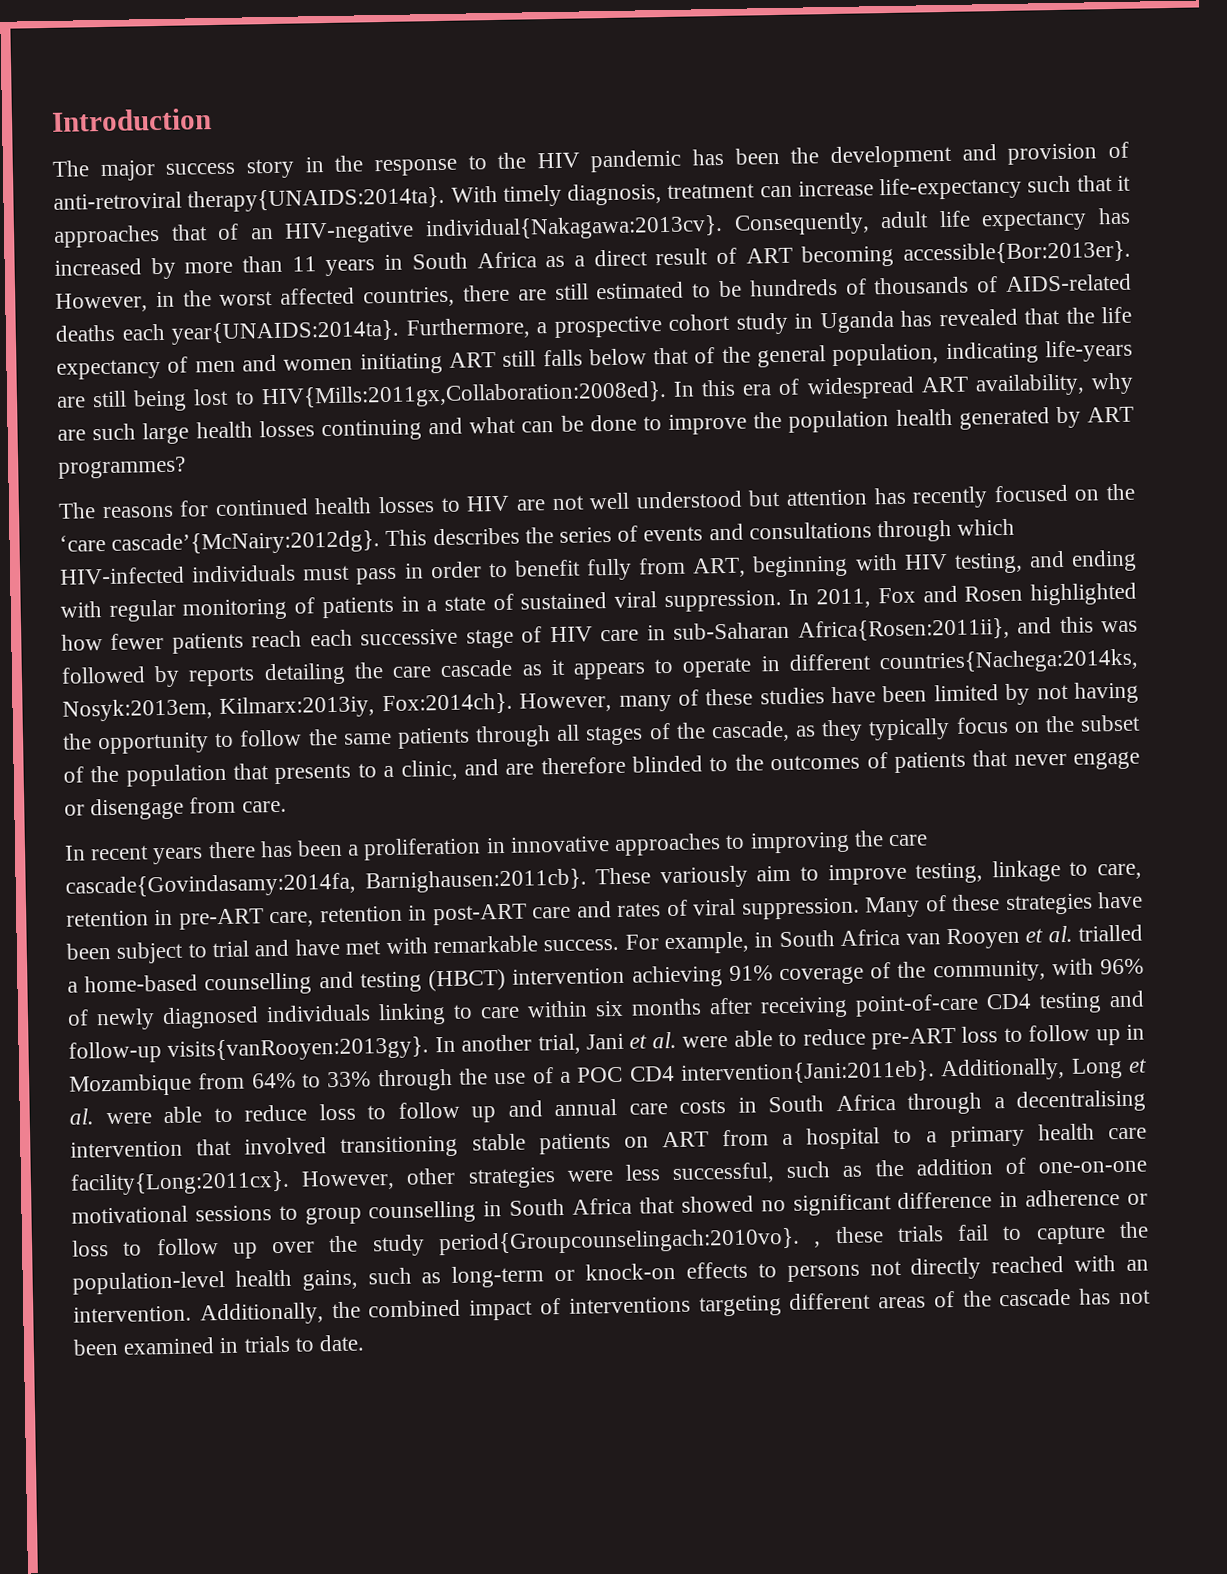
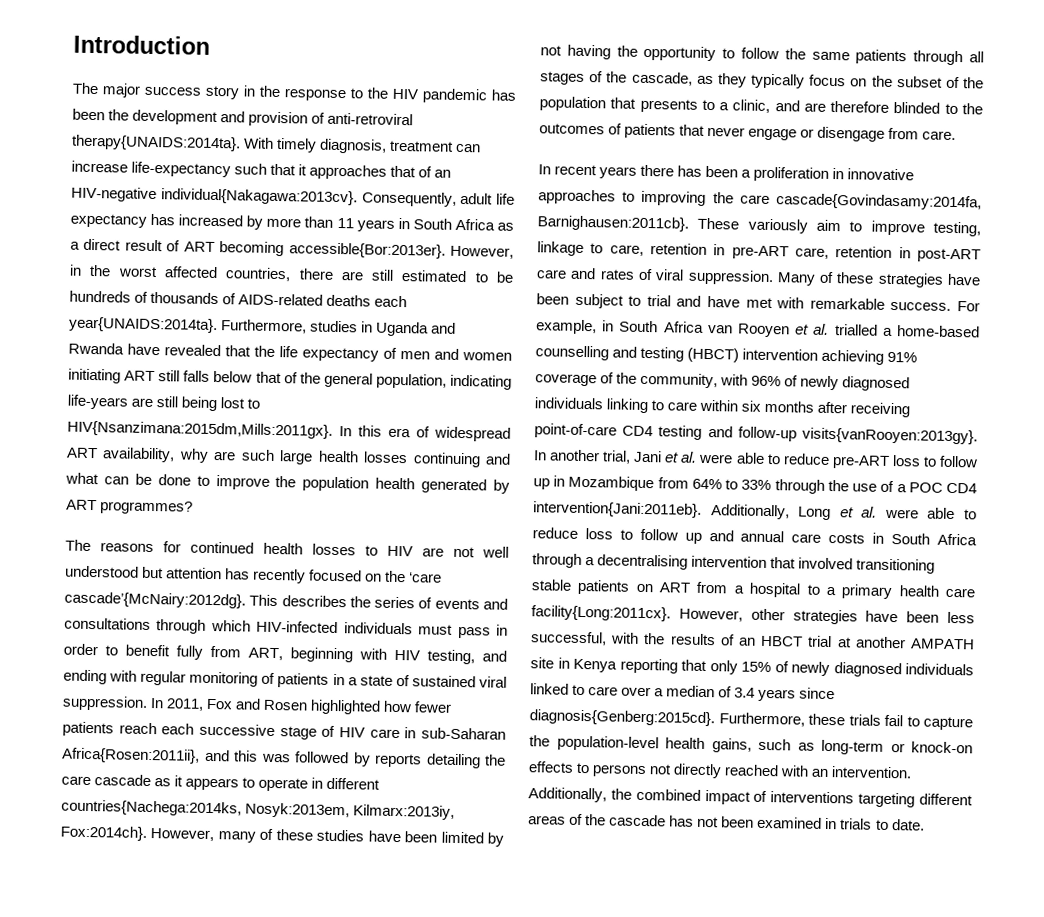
- Furthermore, a prospective cohort study in Uganda has revealed that the life expectancy of men and women initiating ART still falls below that of the general population, indicating life-years are still being lost to HIV{Mills:2011gx,Collaboration:2008ed}.
+ Furthermore, studies in Uganda and Rwanda have revealed that the life expectancy of men and women initiating ART still falls below that of the general population, indicating life-years are still being lost to HIV{Nsanzimana:2015dm,Mills:2011gx}.
- However, other strategies were less successful, such as the addition of one-on-one motivational sessions to group counselling in South Africa that showed no significant difference in adherence or loss to follow up over the study period{Groupcounselingach:2010vo}. , these trials fail to capture the population-level health gains, such as long-term or knock-on effects to persons not directly reached with an intervention.
+ However, other strategies have been less successful, with the results of an HBCT trial at another AMPATH site in Kenya reporting that only 15% of newly diagnosed individuals linked to care over a median of 3.4 years since diagnosis{Genberg:2015cd}. Furthermore, these trials fail to capture the population-level health gains, such as long-term or knock-on effects to persons not directly reached with an intervention.

